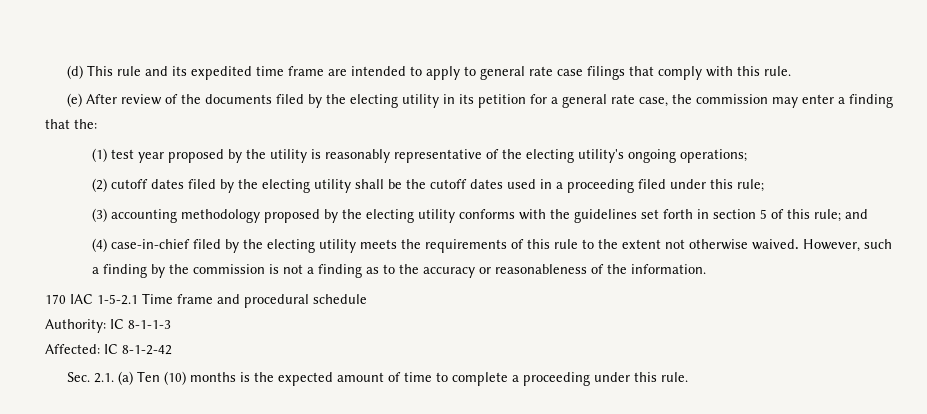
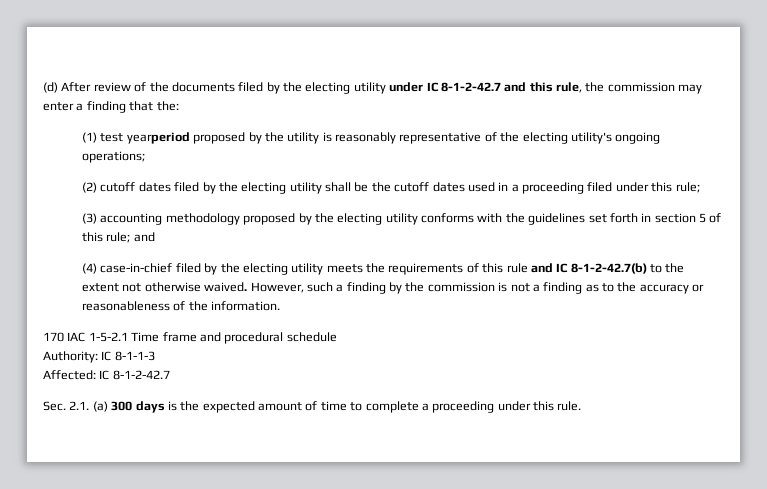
- (d) This rule and its expedited time frame are intended to apply to general rate case filings that comply with this rule.
- (e) After review of the documents filed by the electing utility in its petition for a general rate case, the commission may enter a finding that the:
+ (d) After review of the documents filed by the electing utility under IC 8-1-2-42.7 and this rule, the commission may enter a finding that the:
- (1) test year proposed by the utility is reasonably representative of the electing utility's ongoing operations;
+ (1) test yearperiod proposed by the utility is reasonably representative of the electing utility's ongoing operations;
- (4) case-in-chief filed by the electing utility meets the requirements of this rule to the extent not otherwise waived.
+ (4) case-in-chief filed by the electing utility meets the requirements of this rule and IC 8-1-2-42.7(b) to the extent not otherwise waived.
- Affected: IC 8-1-2-42
+ Affected: IC 8-1-2-42.7
- Sec. 2.1. (a) Ten (10) months is the expected amount of time to complete a proceeding under this rule.
+ Sec. 2.1. (a) 300 days is the expected amount of time to complete a proceeding under this rule.

